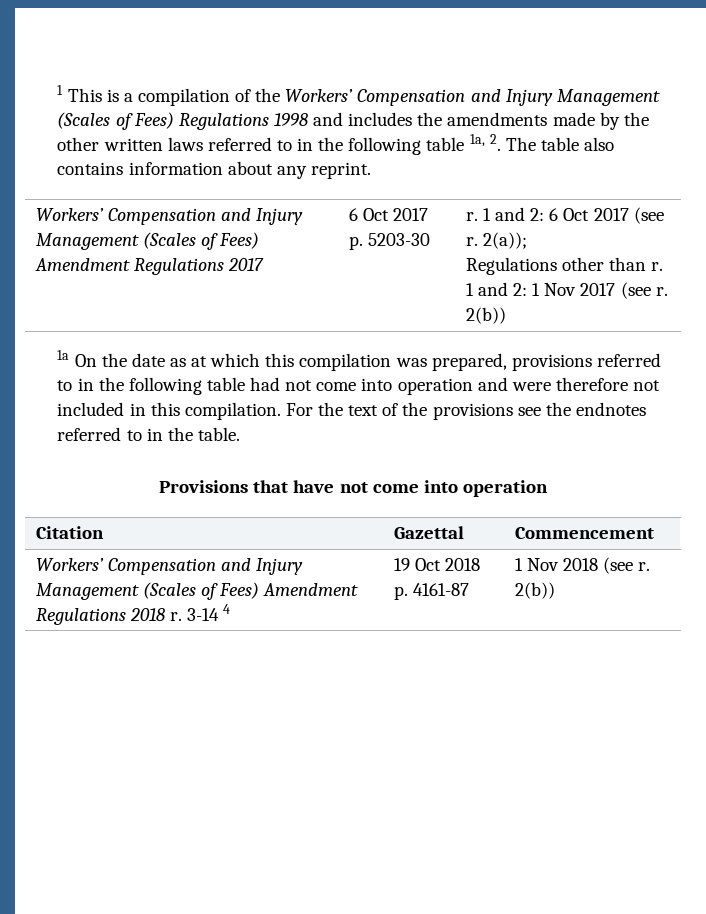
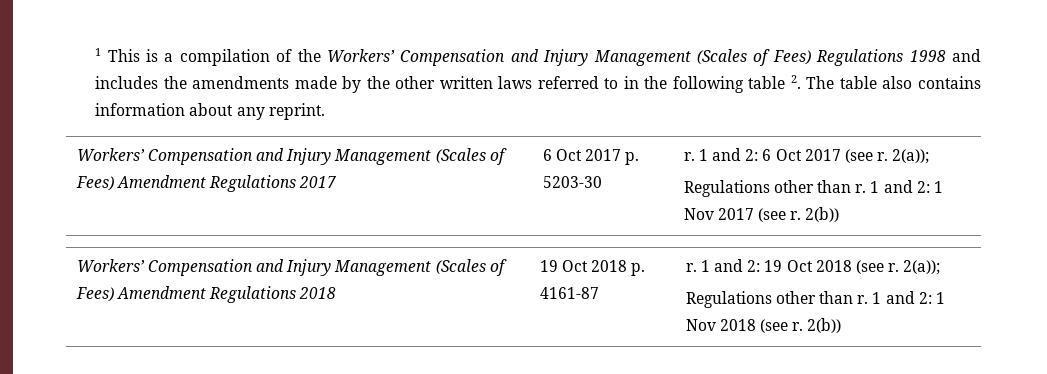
- 1 This is a compilation of the Workers’ Compensation and Injury Management (Scales of Fees) Regulations 1998 and includes the amendments made by the other written laws referred to in the following table 1a, 2. The table also contains information about any reprint.
+ 1 This is a compilation of the Workers’ Compensation and Injury Management (Scales of Fees) Regulations 1998 and includes the amendments made by the other written laws referred to in the following table 2. The table also contains information about any reprint.
- 1a On the date as at which this compilation was prepared, provisions referred to in the following table had not come into operation and were therefore not included in this compilation. For the text of the provisions see the endnotes referred to in the table.
- Provisions that have not come into operation
- Citation | Gazettal | Commencement
- Workers’ Compensation and Injury Management (Scales of Fees) Amendment Regulations 2018 r. 3-14 4 | 19 Oct 2018 p. 4161-87 | 1 Nov 2018 (see r. 2(b))
+ Workers’ Compensation and Injury Management (Scales of Fees) Amendment Regulations 2018 | 19 Oct 2018 p. 4161-87 | r. 1 and 2: 19 Oct 2018 (see r. 2(a));
+ Regulations other than r. 1 and 2: 1 Nov 2018 (see r. 2(b))

